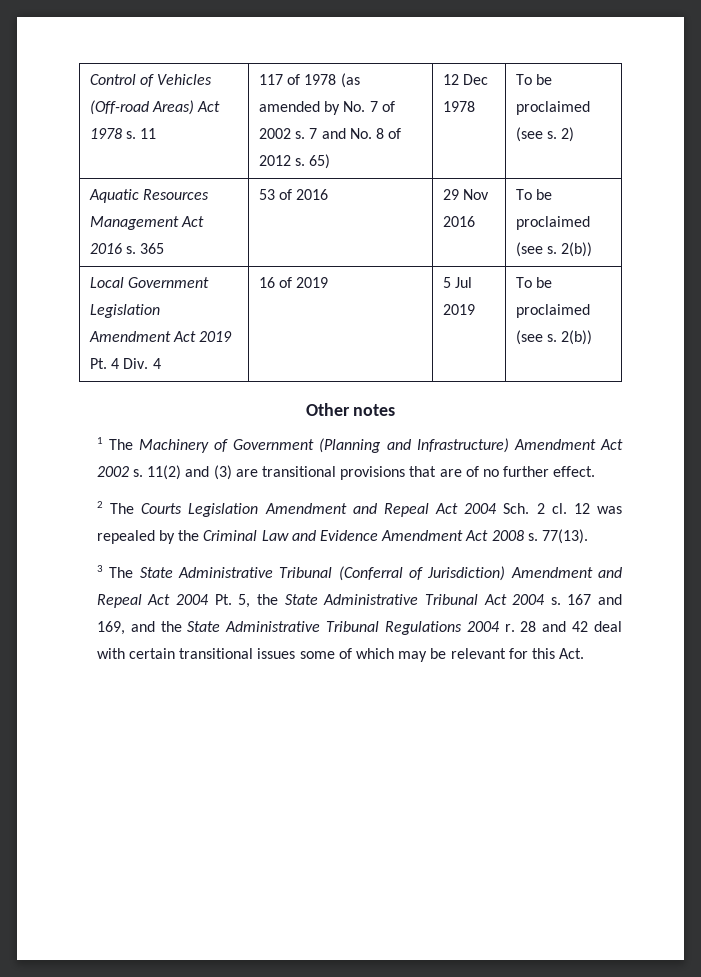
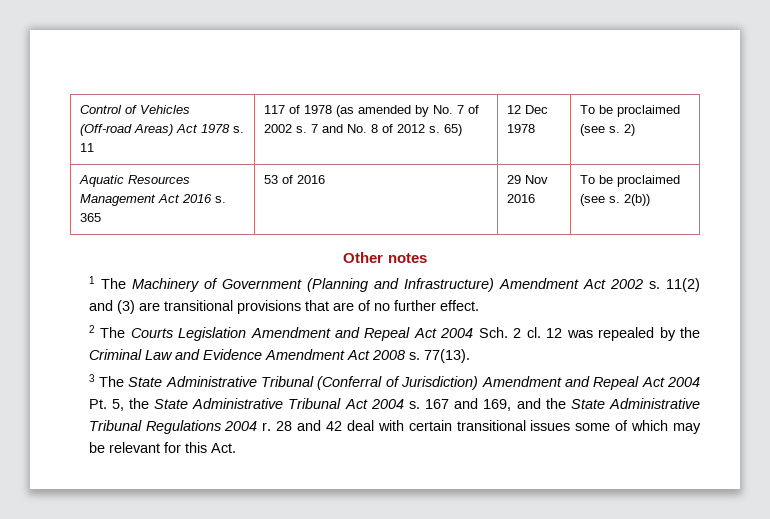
- Local Government Legislation Amendment Act 2019 Pt. 4 Div. 4 | 16 of 2019 | 5 Jul 2019 | To be proclaimed (see s. 2(b))

